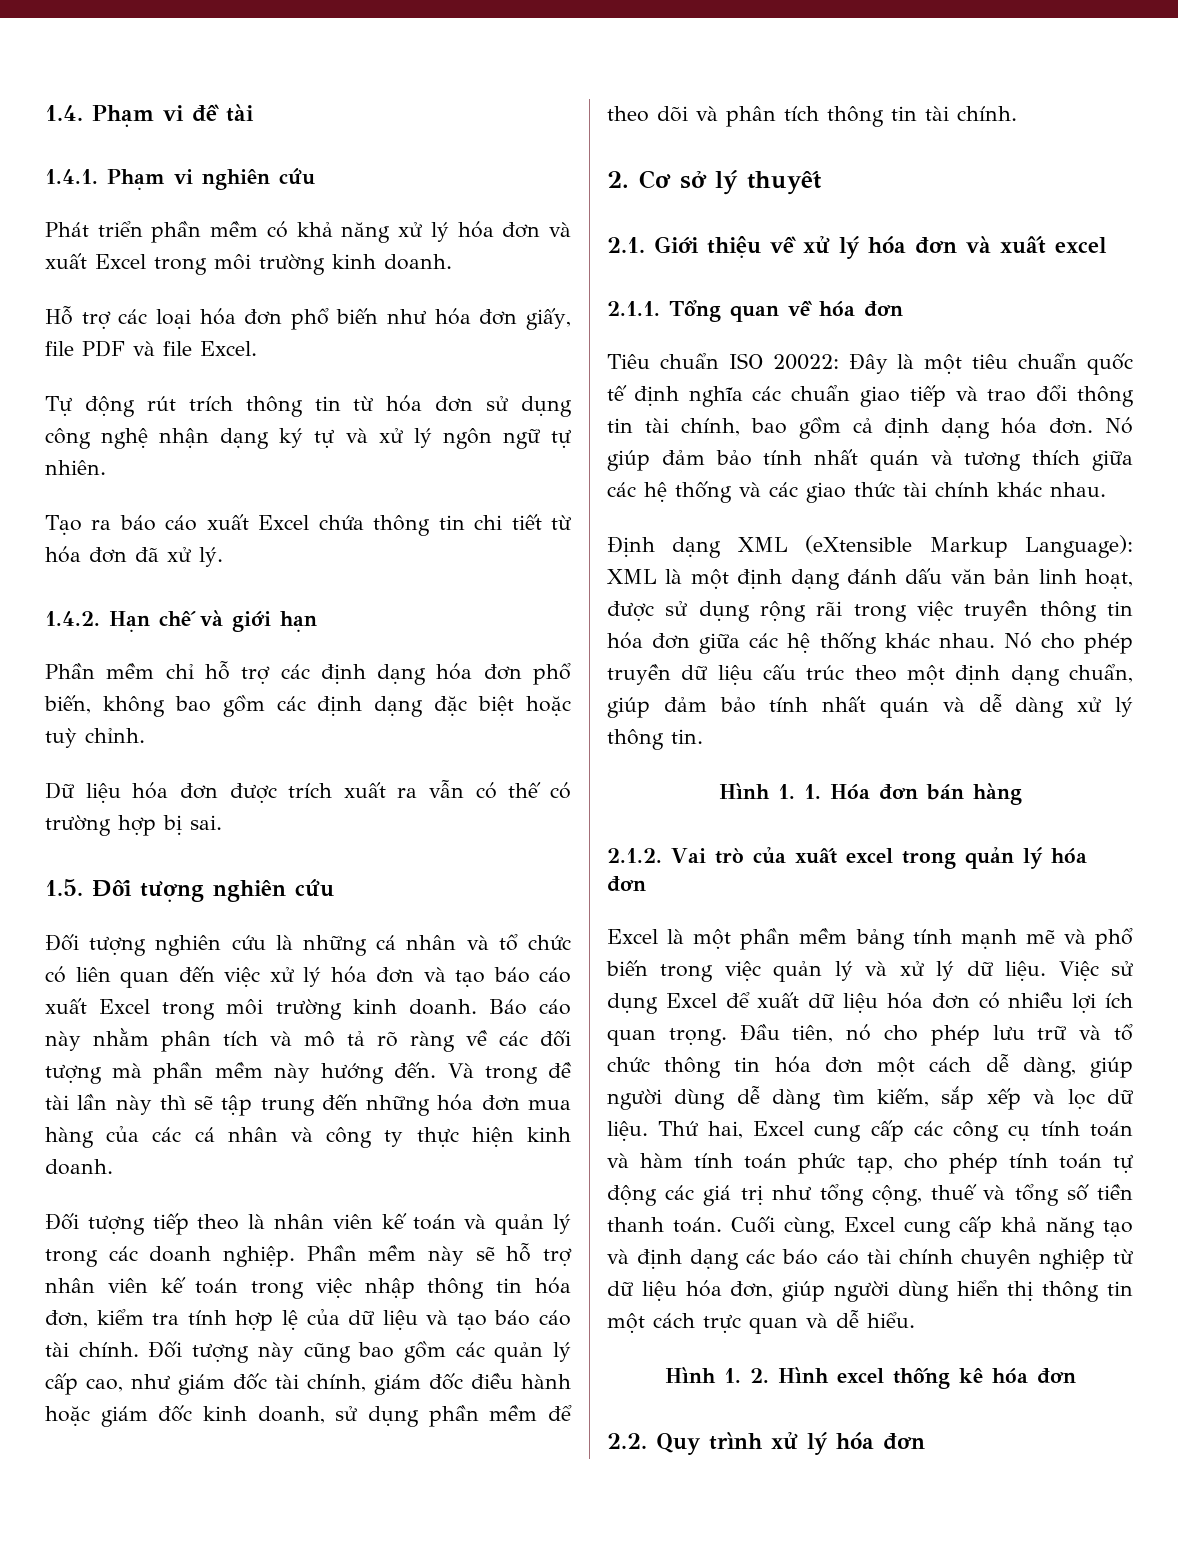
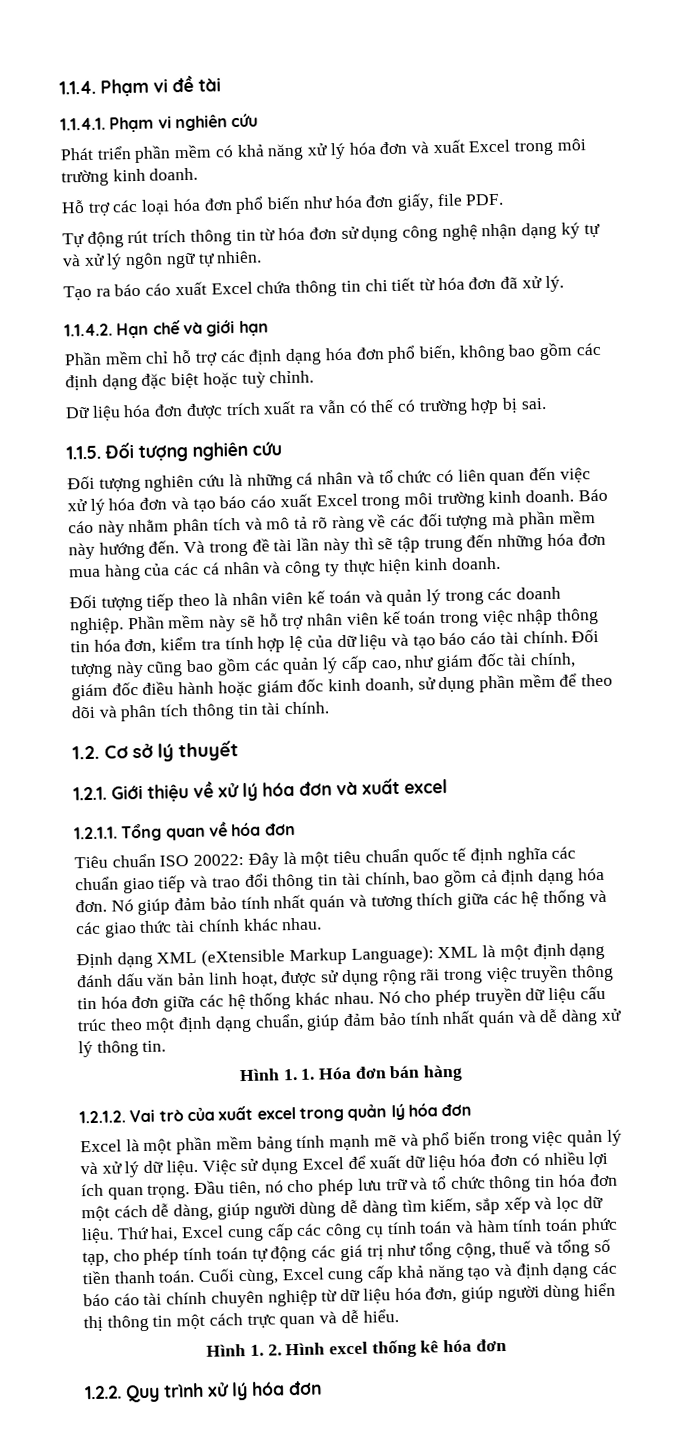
- 1.4. Phạm vi đề tài
+ 1.1.4. Phạm vi đề tài
- 1.4.1. Phạm vi nghiên cứu
+ 1.1.4.1. Phạm vi nghiên cứu
- Hỗ trợ các loại hóa đơn phổ biến như hóa đơn giấy, file PDF và file Excel.
+ Hỗ trợ các loại hóa đơn phổ biến như hóa đơn giấy, file PDF.
- 1.4.2. Hạn chế và giới hạn
+ 1.1.4.2. Hạn chế và giới hạn
- 1.5. Đối tượng nghiên cứu
+ 1.1.5. Đối tượng nghiên cứu
- 2. Cơ sở lý thuyết
+ 1.2. Cơ sở lý thuyết
- 2.1. Giới thiệu về xử lý hóa đơn và xuất excel
+ 1.2.1. Giới thiệu về xử lý hóa đơn và xuất excel
- 2.1.1. Tổng quan về hóa đơn
+ 1.2.1.1. Tổng quan về hóa đơn
- 2.1.2. Vai trò của xuất excel trong quản lý hóa đơn
+ 1.2.1.2. Vai trò của xuất excel trong quản lý hóa đơn
- 2.2. Quy trình xử lý hóa đơn
+ 1.2.2. Quy trình xử lý hóa đơn

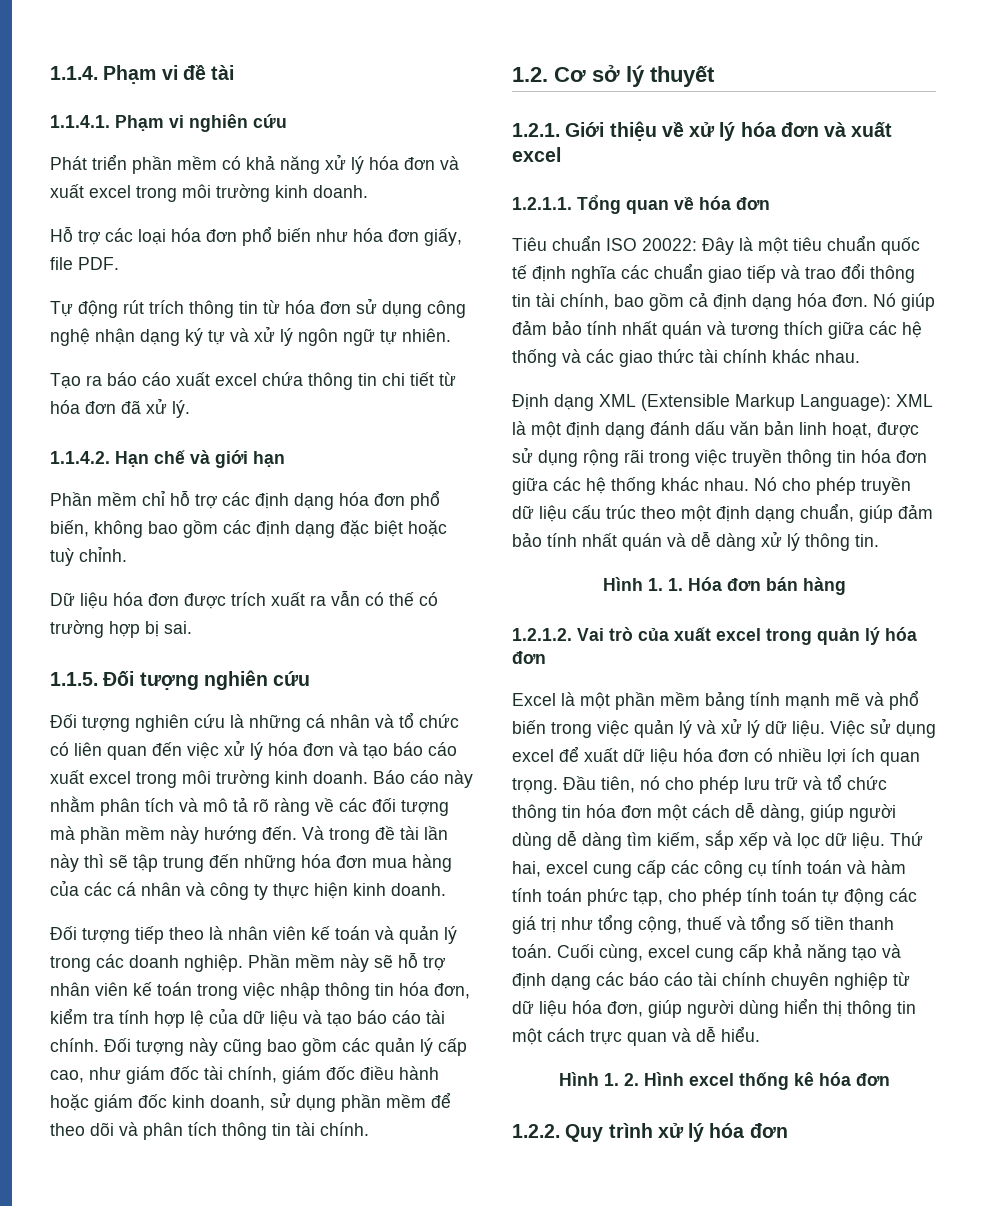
- Phát triển phần mềm có khả năng xử lý hóa đơn và xuất Excel trong môi trường kinh doanh.
+ Phát triển phần mềm có khả năng xử lý hóa đơn và xuất excel trong môi trường kinh doanh.
- Tạo ra báo cáo xuất Excel chứa thông tin chi tiết từ hóa đơn đã xử lý.
+ Tạo ra báo cáo xuất excel chứa thông tin chi tiết từ hóa đơn đã xử lý.
- Đối tượng nghiên cứu là những cá nhân và tổ chức có liên quan đến việc xử lý hóa đơn và tạo báo cáo xuất Excel trong môi trường kinh doanh.
+ Đối tượng nghiên cứu là những cá nhân và tổ chức có liên quan đến việc xử lý hóa đơn và tạo báo cáo xuất excel trong môi trường kinh doanh.
- Định dạng XML (eXtensible Markup Language): XML là một định dạng đánh dấu văn bản linh hoạt, được sử dụng rộng rãi trong việc truyền thông tin hóa đơn giữa các hệ thống khác nhau.
+ Định dạng XML (Extensible Markup Language): XML là một định dạng đánh dấu văn bản linh hoạt, được sử dụng rộng rãi trong việc truyền thông tin hóa đơn giữa các hệ thống khác nhau.
- Việc sử dụng Excel để xuất dữ liệu hóa đơn có nhiều lợi ích quan trọng.
+ Việc sử dụng excel để xuất dữ liệu hóa đơn có nhiều lợi ích quan trọng.
- Thứ hai, Excel cung cấp các công cụ tính toán và hàm tính toán phức tạp, cho phép tính toán tự động các giá trị như tổng cộng, thuế và tổng số tiền thanh toán.
+ Thứ hai, excel cung cấp các công cụ tính toán và hàm tính toán phức tạp, cho phép tính toán tự động các giá trị như tổng cộng, thuế và tổng số tiền thanh toán.
- Cuối cùng, Excel cung cấp khả năng tạo và định dạng các báo cáo tài chính chuyên nghiệp từ dữ liệu hóa đơn, giúp người dùng hiển thị thông tin một cách trực quan và dễ hiểu.
+ Cuối cùng, excel cung cấp khả năng tạo và định dạng các báo cáo tài chính chuyên nghiệp từ dữ liệu hóa đơn, giúp người dùng hiển thị thông tin một cách trực quan và dễ hiểu.

